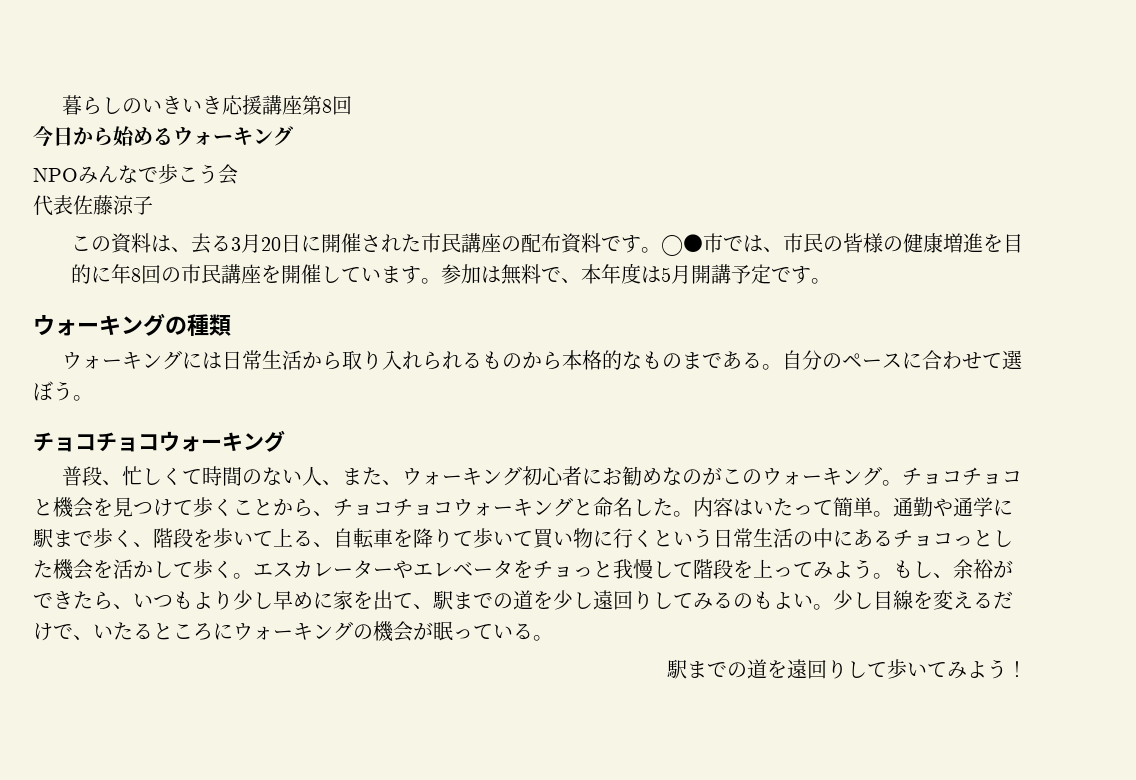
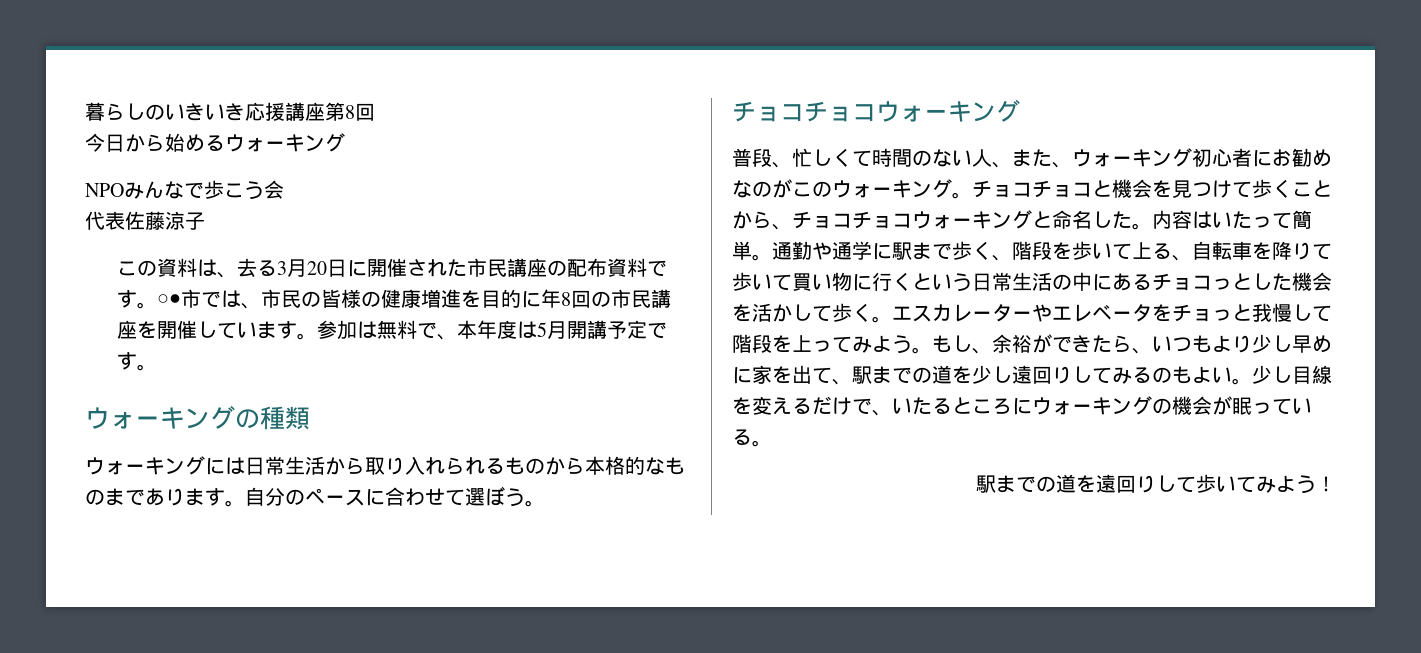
- ウォーキングには日常生活から取り入れられるものから本格的なものまである。
+ ウォーキングには日常生活から取り入れられるものから本格的なものまであります。

